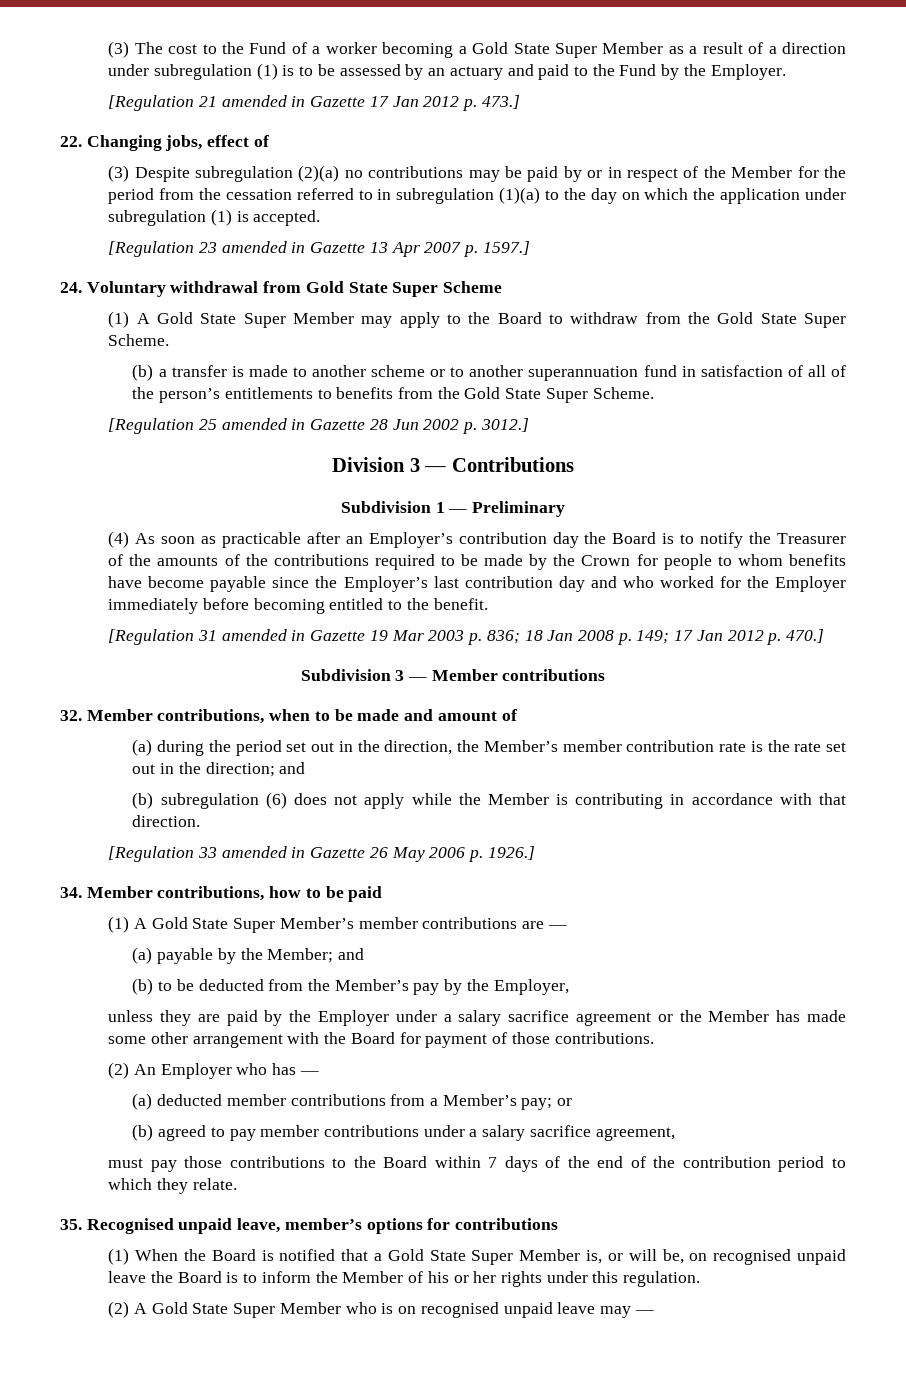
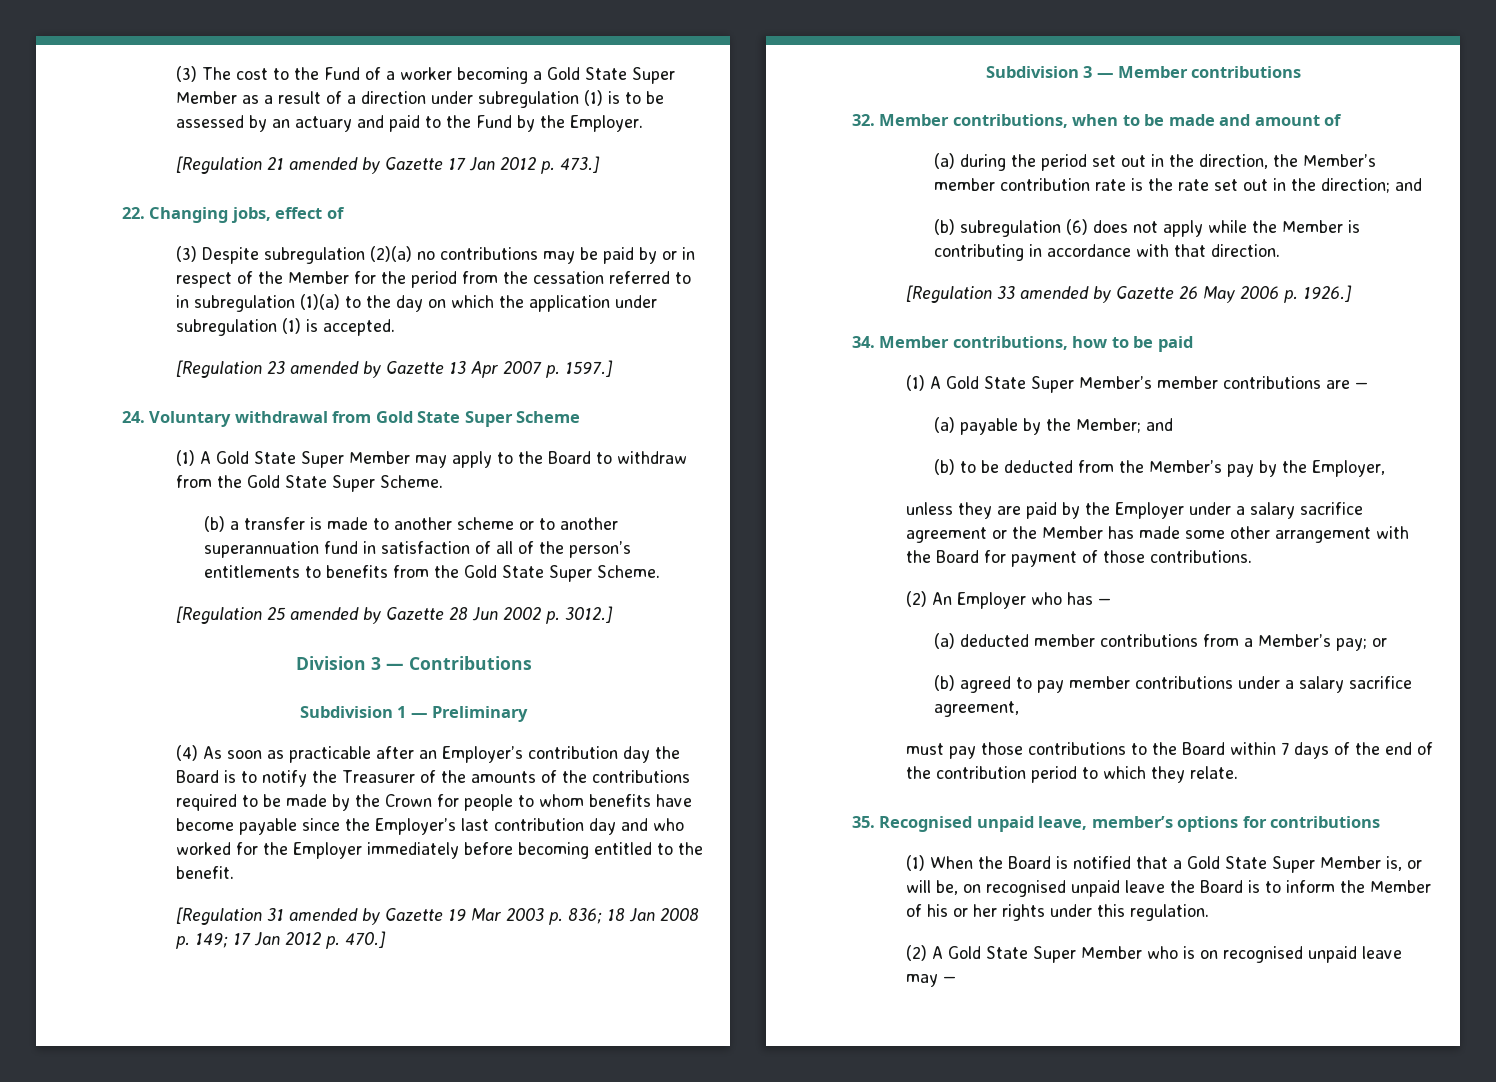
- [Regulation 21 amended in Gazette 17 Jan 2012 p. 473.]
+ [Regulation 21 amended by Gazette 17 Jan 2012 p. 473.]
- [Regulation 23 amended in Gazette 13 Apr 2007 p. 1597.]
+ [Regulation 23 amended by Gazette 13 Apr 2007 p. 1597.]
- [Regulation 25 amended in Gazette 28 Jun 2002 p. 3012.]
+ [Regulation 25 amended by Gazette 28 Jun 2002 p. 3012.]
- [Regulation 31 amended in Gazette 19 Mar 2003 p. 836; 18 Jan 2008 p. 149; 17 Jan 2012 p. 470.]
+ [Regulation 31 amended by Gazette 19 Mar 2003 p. 836; 18 Jan 2008 p. 149; 17 Jan 2012 p. 470.]
- [Regulation 33 amended in Gazette 26 May 2006 p. 1926.]
+ [Regulation 33 amended by Gazette 26 May 2006 p. 1926.]

